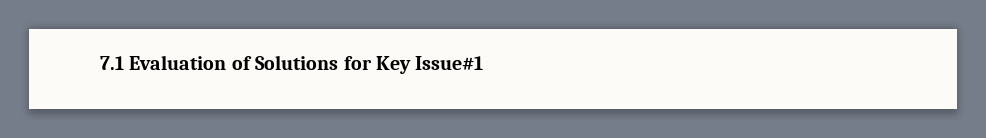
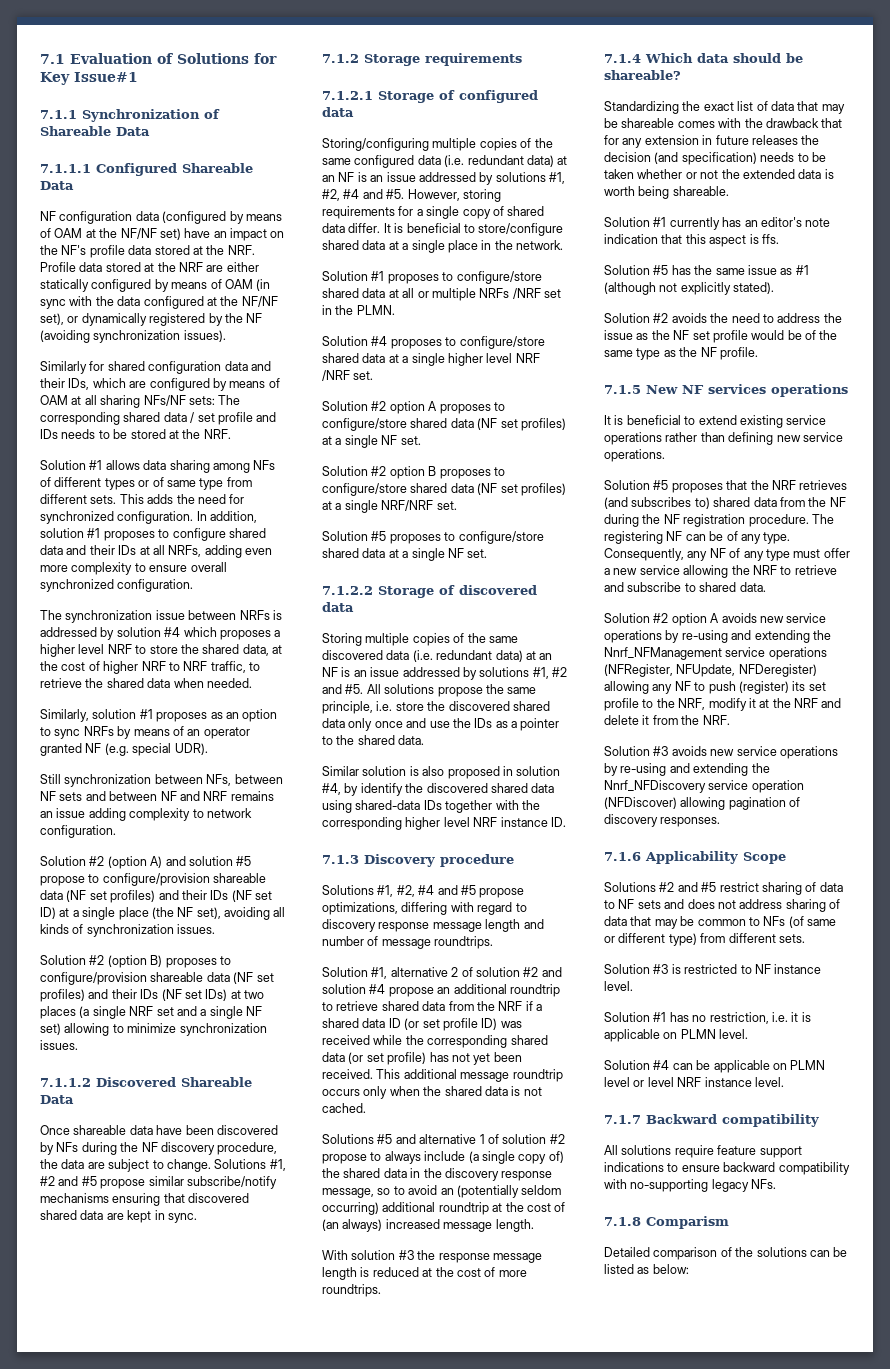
+ 7.1.1 Synchronization of Shareable Data
+ 7.1.1.1 Configured Shareable Data
+ NF configuration data (configured by means of OAM at the NF/NF set) have an impact on the NF's profile data stored at the NRF. Profile data stored at the NRF are either statically configured by means of OAM (in sync with the data configured at the NF/NF set), or dynamically registered by the NF (avoiding synchronization issues).
+ Similarly for shared configuration data and their IDs, which are configured by means of OAM at all sharing NFs/NF sets: The corresponding shared data / set profile and IDs needs to be stored at the NRF.
+ Solution #1 allows data sharing among NFs of different types or of same type from different sets. This adds the need for synchronized configuration. In addition, solution #1 proposes to configure shared data and their IDs at all NRFs, adding even more complexity to ensure overall synchronized configuration.
+ The synchronization issue between NRFs is addressed by solution #4 which proposes a higher level NRF to store the shared data, at the cost of higher NRF to NRF traffic, to retrieve the shared data when needed.
+ Similarly, solution #1 proposes as an option to sync NRFs by means of an operator granted NF (e.g. special UDR).
+ Still synchronization between NFs, between NF sets and between NF and NRF remains an issue adding complexity to network configuration.
+ Solution #2 (option A) and solution #5 propose to configure/provision shareable data (NF set profiles) and their IDs (NF set ID) at a single place (the NF set), avoiding all kinds of synchronization issues.
+ Solution #2 (option B) proposes to configure/provision shareable data (NF set profiles) and their IDs (NF set IDs) at two places (a single NRF set and a single NF set) allowing to minimize synchronization issues.
+ 7.1.1.2 Discovered Shareable Data
+ Once shareable data have been discovered by NFs during the NF discovery procedure, the data are subject to change. Solutions #1, #2 and #5 propose similar subscribe/notify mechanisms ensuring that discovered shared data are kept in sync.
+ 7.1.2 Storage requirements
+ 7.1.2.1 Storage of configured data
+ Storing/configuring multiple copies of the same configured data (i.e. redundant data) at an NF is an issue addressed by solutions #1, #2, #4 and #5. However, storing requirements for a single copy of shared data differ. It is beneficial to store/configure shared data at a single place in the network.
+ Solution #1 proposes to configure/store shared data at all or multiple NRFs /NRF set in the PLMN.
+ Solution #4 proposes to configure/store shared data at a single higher level NRF /NRF set.
+ Solution #2 option A proposes to configure/store shared data (NF set profiles) at a single NF set.
+ Solution #2 option B proposes to configure/store shared data (NF set profiles) at a single NRF/NRF set.
+ Solution #5 proposes to configure/store shared data at a single NF set.
+ 7.1.2.2 Storage of discovered data
+ Storing multiple copies of the same discovered data (i.e. redundant data) at an NF is an issue addressed by solutions #1, #2 and #5. All solutions propose the same principle, i.e. store the discovered shared data only once and use the IDs as a pointer to the shared data.
+ Similar solution is also proposed in solution #4, by identify the discovered shared data using shared-data IDs together with the corresponding higher level NRF instance ID.
+ 7.1.3 Discovery procedure
+ Solutions #1, #2, #4 and #5 propose optimizations, differing with regard to discovery response message length and number of message roundtrips.
+ Solution #1, alternative 2 of solution #2 and solution #4 propose an additional roundtrip to retrieve shared data from the NRF if a shared data ID (or set profile ID) was received while the corresponding shared data (or set profile) has not yet been received. This additional message roundtrip occurs only when the shared data is not cached.
+ Solutions #5 and alternative 1 of solution #2 propose to always include (a single copy of) the shared data in the discovery response message, so to avoid an (potentially seldom occurring) additional roundtrip at the cost of (an always) increased message length.
+ With solution #3 the response message length is reduced at the cost of more roundtrips.
+ 7.1.4 Which data should be shareable?
+ Standardizing the exact list of data that may be shareable comes with the drawback that for any extension in future releases the decision (and specification) needs to be taken whether or not the extended data is worth being shareable.
+ Solution #1 currently has an editor's note indication that this aspect is ffs.
+ Solution #5 has the same issue as #1 (although not explicitly stated).
+ Solution #2 avoids the need to address the issue as the NF set profile would be of the same type as the NF profile.
+ 7.1.5 New NF services operations
+ It is beneficial to extend existing service operations rather than defining new service operations.
+ Solution #5 proposes that the NRF retrieves (and subscribes to) shared data from the NF during the NF registration procedure. The registering NF can be of any type. Consequently, any NF of any type must offer a new service allowing the NRF to retrieve and subscribe to shared data.
+ Solution #2 option A avoids new service operations by re-using and extending the Nnrf_NFManagement service operations (NFRegister, NFUpdate, NFDeregister) allowing any NF to push (register) its set profile to the NRF, modify it at the NRF and delete it from the NRF.
+ Solution #3 avoids new service operations by re-using and extending the Nnrf_NFDiscovery service operation (NFDiscover) allowing pagination of discovery responses.
+ 7.1.6 Applicability Scope
+ Solutions #2 and #5 restrict sharing of data to NF sets and does not address sharing of data that may be common to NFs (of same or different type) from different sets.
+ Solution #3 is restricted to NF instance level.
+ Solution #1 has no restriction, i.e. it is applicable on PLMN level.
+ Solution #4 can be applicable on PLMN level or level NRF instance level.
+ 7.1.7 Backward compatibility
+ All solutions require feature support indications to ensure backward compatibility with no-supporting legacy NFs.
+ 7.1.8 Comparism
+ Detailed comparison of the solutions can be listed as below:

